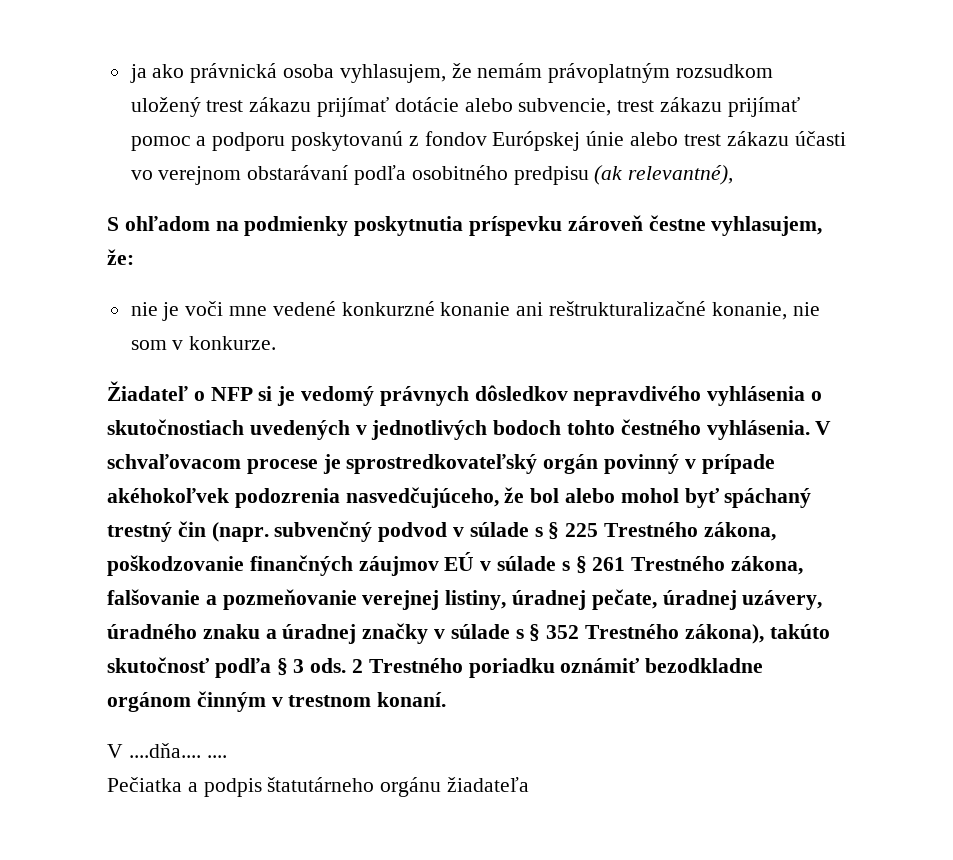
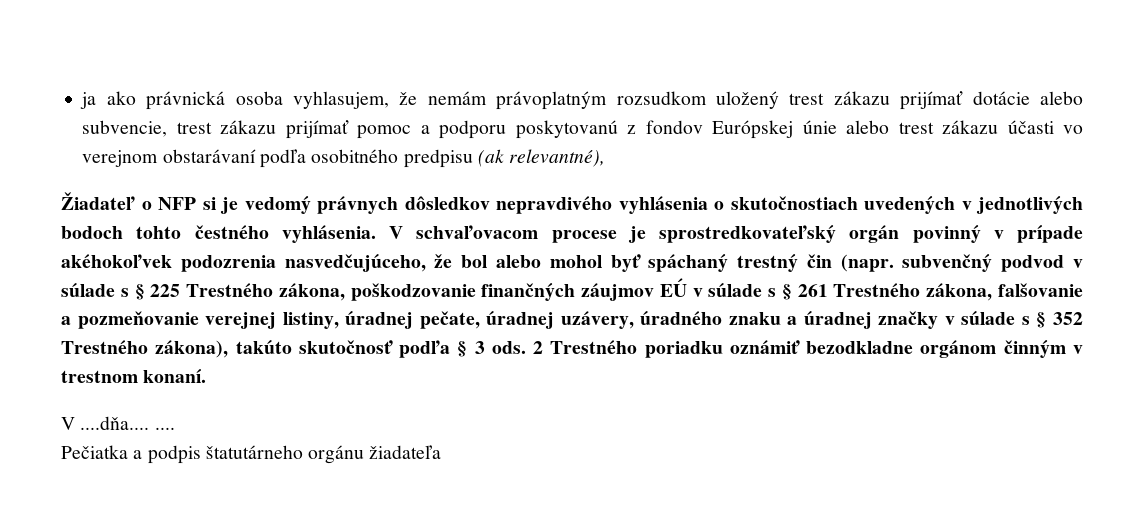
- S ohľadom na podmienky poskytnutia príspevku zároveň čestne vyhlasujem, že:
- nie je voči mne vedené konkurzné konanie ani reštrukturalizačné konanie, nie som v konkurze.

